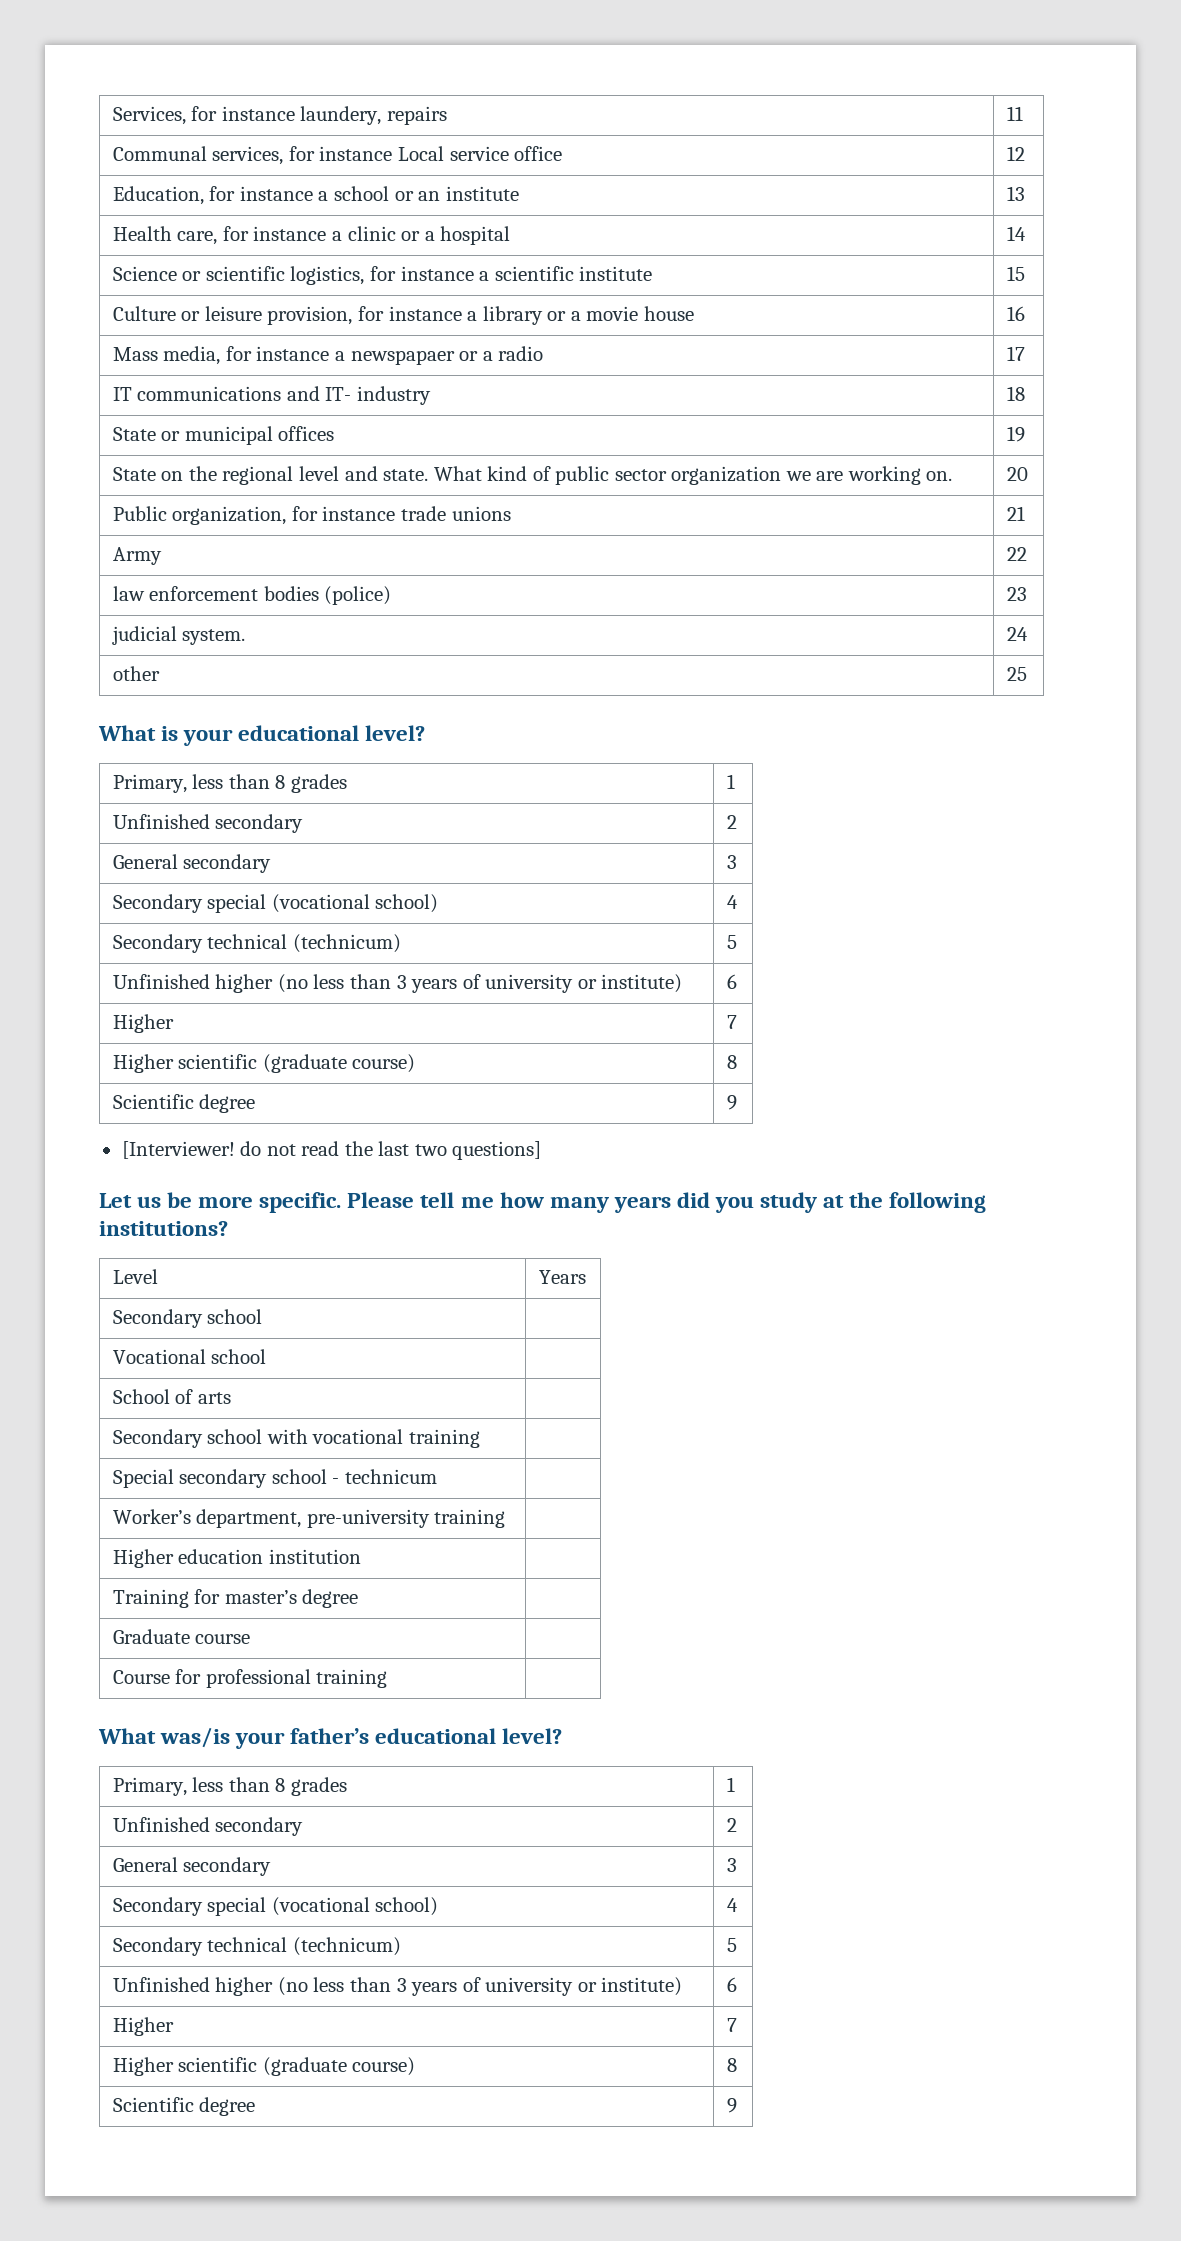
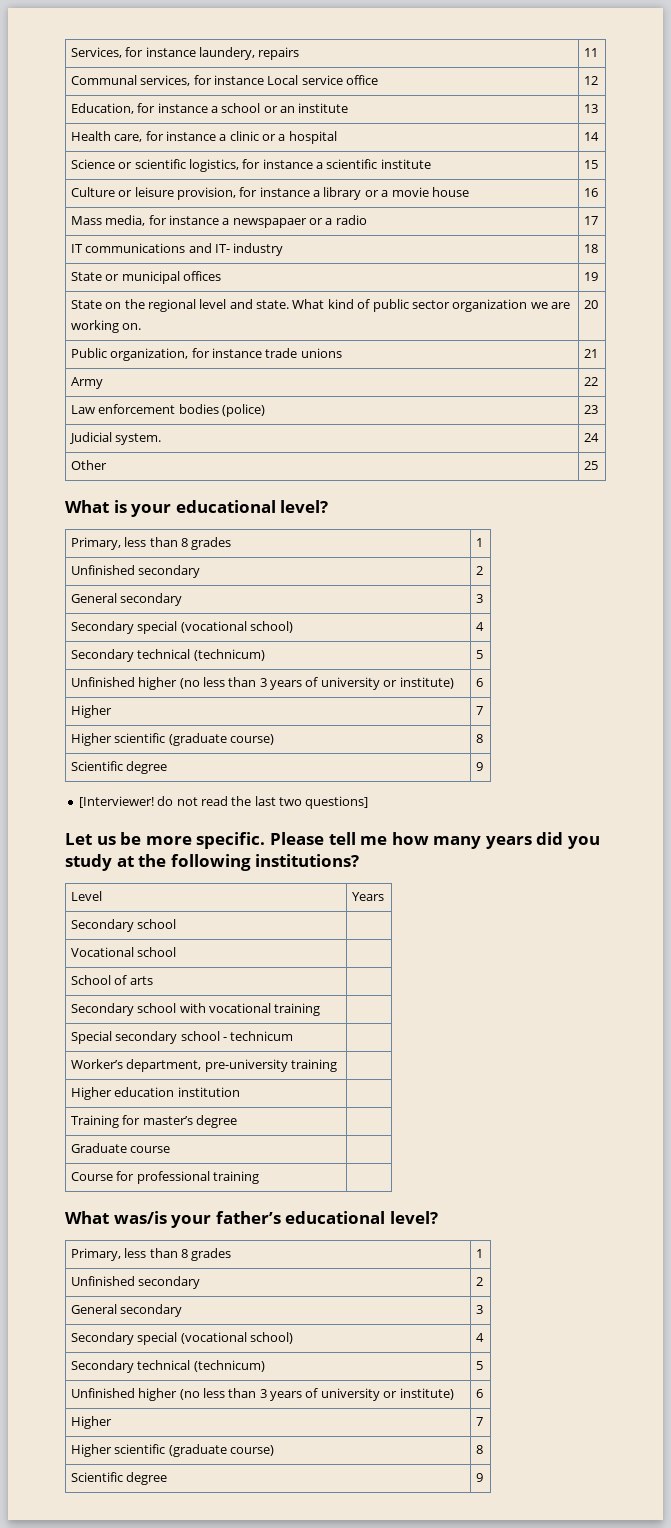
- law enforcement bodies (police) | 23
+ Law enforcement bodies (police) | 23
- judicial system. | 24
+ Judicial system. | 24
- other | 25
+ Other | 25

